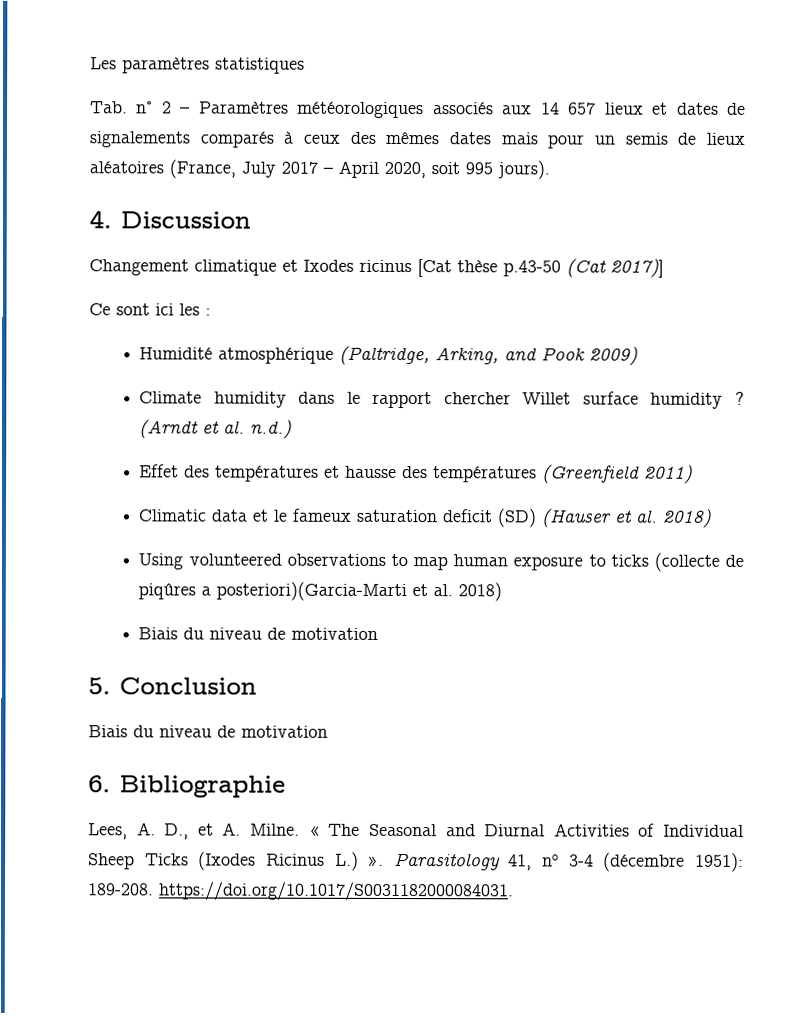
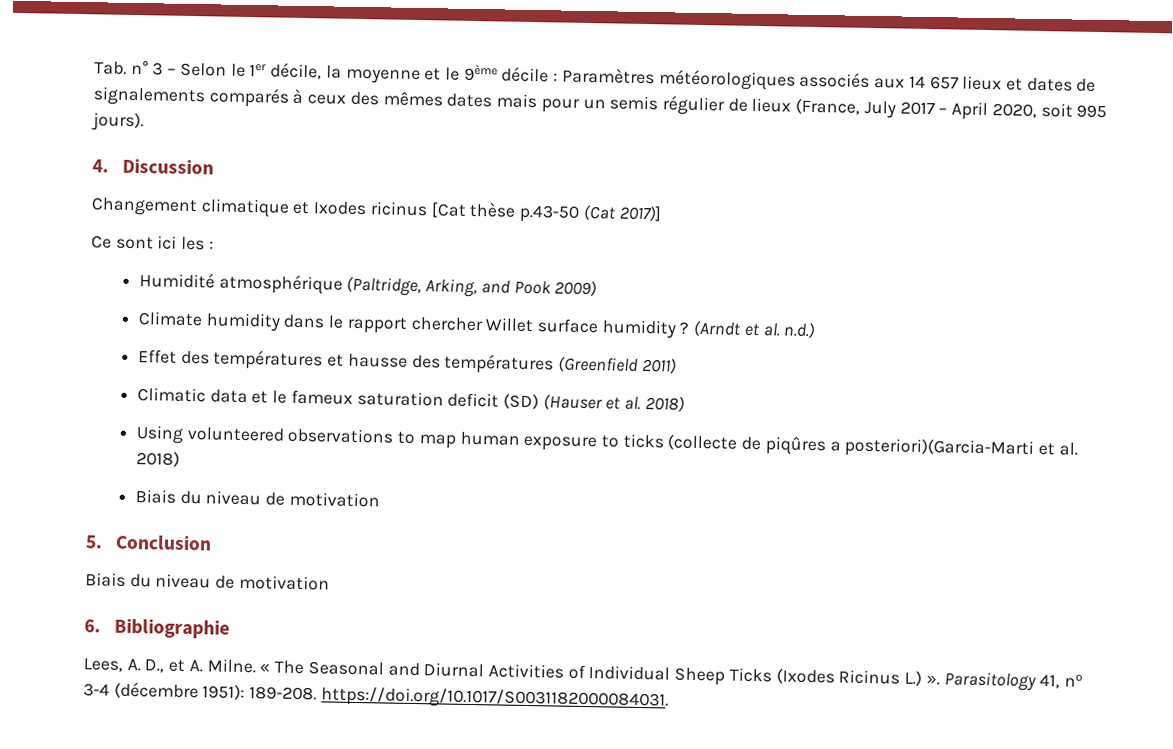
- Les paramètres statistiques
- Tab. n° 2 – Paramètres météorologiques associés aux 14 657 lieux et dates de signalements comparés à ceux des mêmes dates mais pour un semis de lieux aléatoires (France, July 2017 – April 2020, soit 995 jours).
+ Tab. n° 3 – Selon le 1er décile, la moyenne et le 9ème décile : Paramètres météorologiques associés aux 14 657 lieux et dates de signalements comparés à ceux des mêmes dates mais pour un semis régulier de lieux (France, July 2017 – April 2020, soit 995 jours).

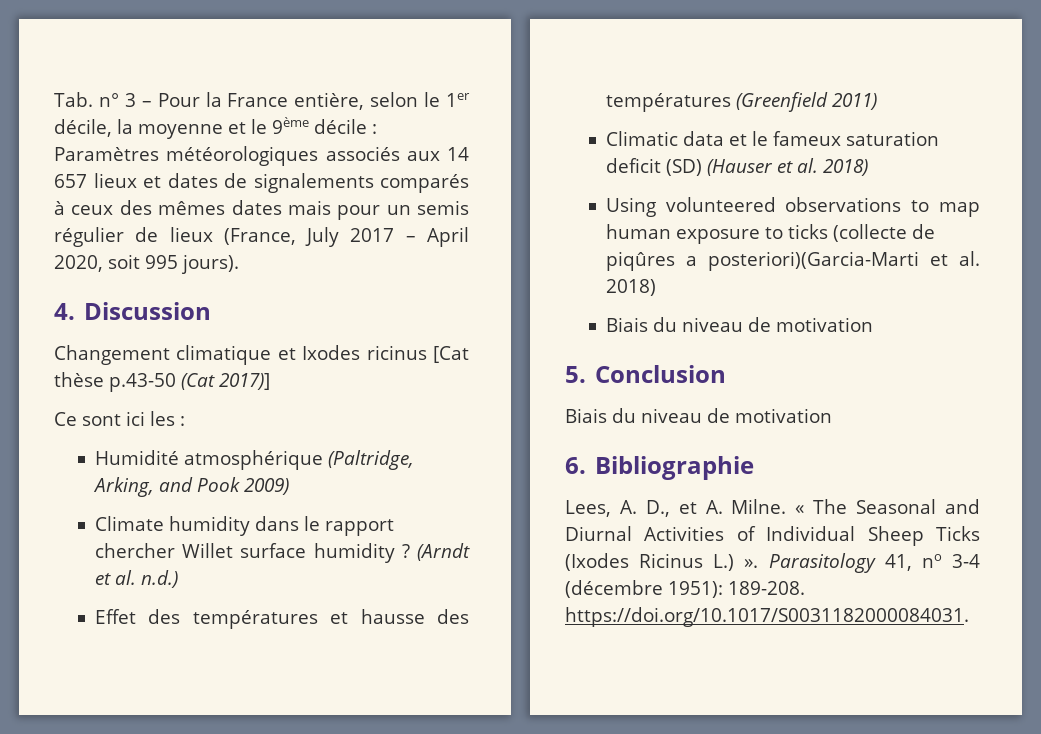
- Tab. n° 3 – Selon le 1er décile, la moyenne et le 9ème décile : Paramètres météorologiques associés aux 14 657 lieux et dates de signalements comparés à ceux des mêmes dates mais pour un semis régulier de lieux (France, July 2017 – April 2020, soit 995 jours).
+ Tab. n° 3 – Pour la France entière, selon le 1er décile, la moyenne et le 9ème décile : Paramètres météorologiques associés aux 14 657 lieux et dates de signalements comparés à ceux des mêmes dates mais pour un semis régulier de lieux (France, July 2017 – April 2020, soit 995 jours).

